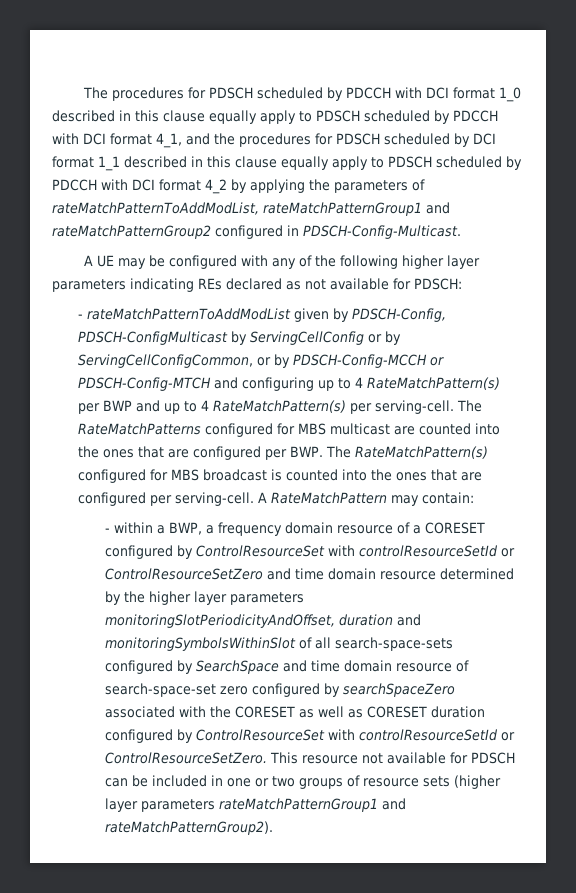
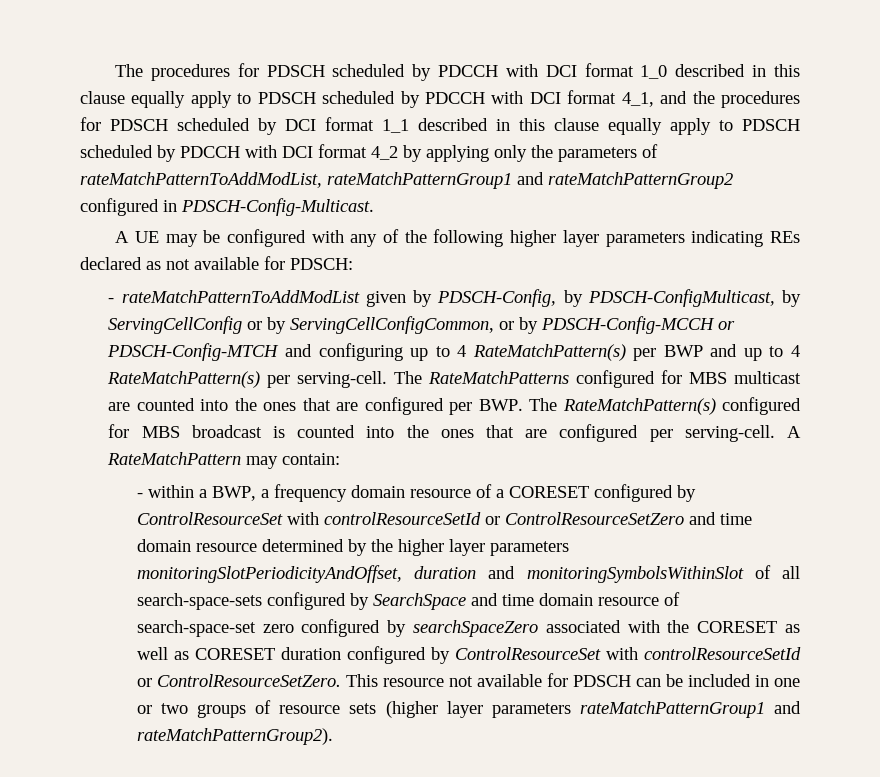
- The procedures for PDSCH scheduled by PDCCH with DCI format 1_0 described in this clause equally apply to PDSCH scheduled by PDCCH with DCI format 4_1, and the procedures for PDSCH scheduled by DCI format 1_1 described in this clause equally apply to PDSCH scheduled by PDCCH with DCI format 4_2 by applying the parameters of rateMatchPatternToAddModList, rateMatchPatternGroup1 and rateMatchPatternGroup2 configured in PDSCH-Config-Multicast.
+ The procedures for PDSCH scheduled by PDCCH with DCI format 1_0 described in this clause equally apply to PDSCH scheduled by PDCCH with DCI format 4_1, and the procedures for PDSCH scheduled by DCI format 1_1 described in this clause equally apply to PDSCH scheduled by PDCCH with DCI format 4_2 by applying only the parameters of rateMatchPatternToAddModList, rateMatchPatternGroup1 and rateMatchPatternGroup2 configured in PDSCH-Config-Multicast.
- - rateMatchPatternToAddModList given by PDSCH-Config, PDSCH-ConfigMulticast by ServingCellConfig or by ServingCellConfigCommon, or by PDSCH-Config-MCCH or PDSCH-Config-MTCH and configuring up to 4 RateMatchPattern(s) per BWP and up to 4 RateMatchPattern(s) per serving-cell.
+ - rateMatchPatternToAddModList given by PDSCH-Config, by PDSCH-ConfigMulticast, by ServingCellConfig or by ServingCellConfigCommon, or by PDSCH-Config-MCCH or PDSCH-Config-MTCH and configuring up to 4 RateMatchPattern(s) per BWP and up to 4 RateMatchPattern(s) per serving-cell.

